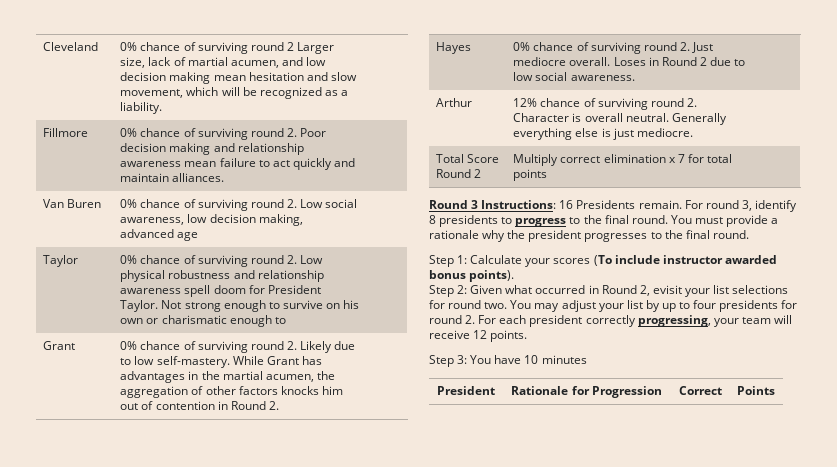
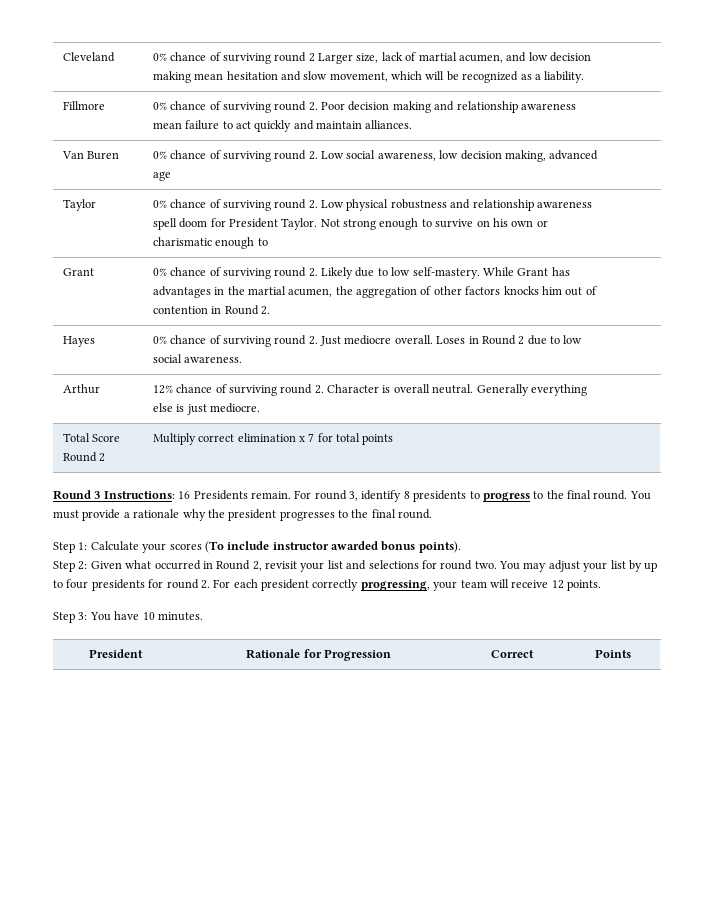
- Step 2: Given what occurred in Round 2, evisit your list selections for round two.
+ Step 2: Given what occurred in Round 2, revisit your list and selections for round two.
- Step 3: You have 10 minutes
+ Step 3: You have 10 minutes.

